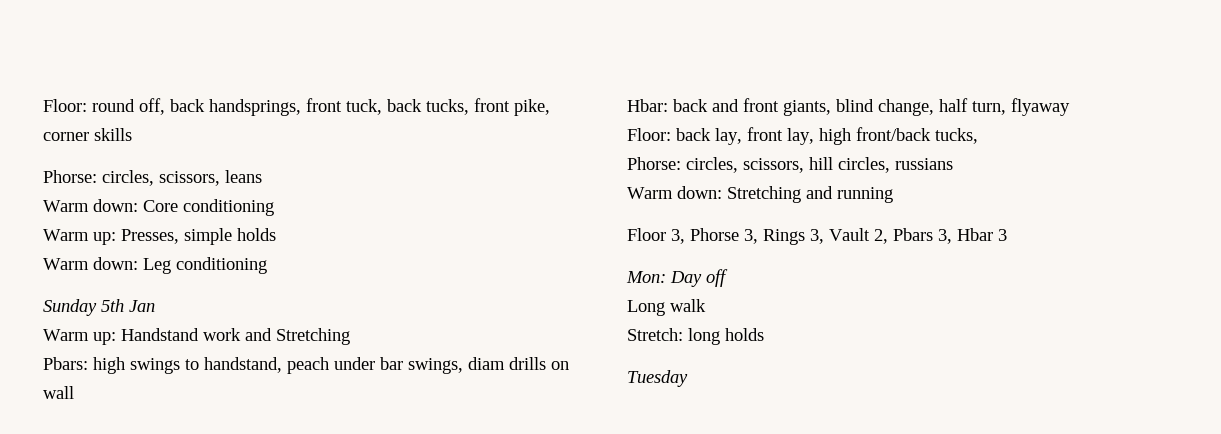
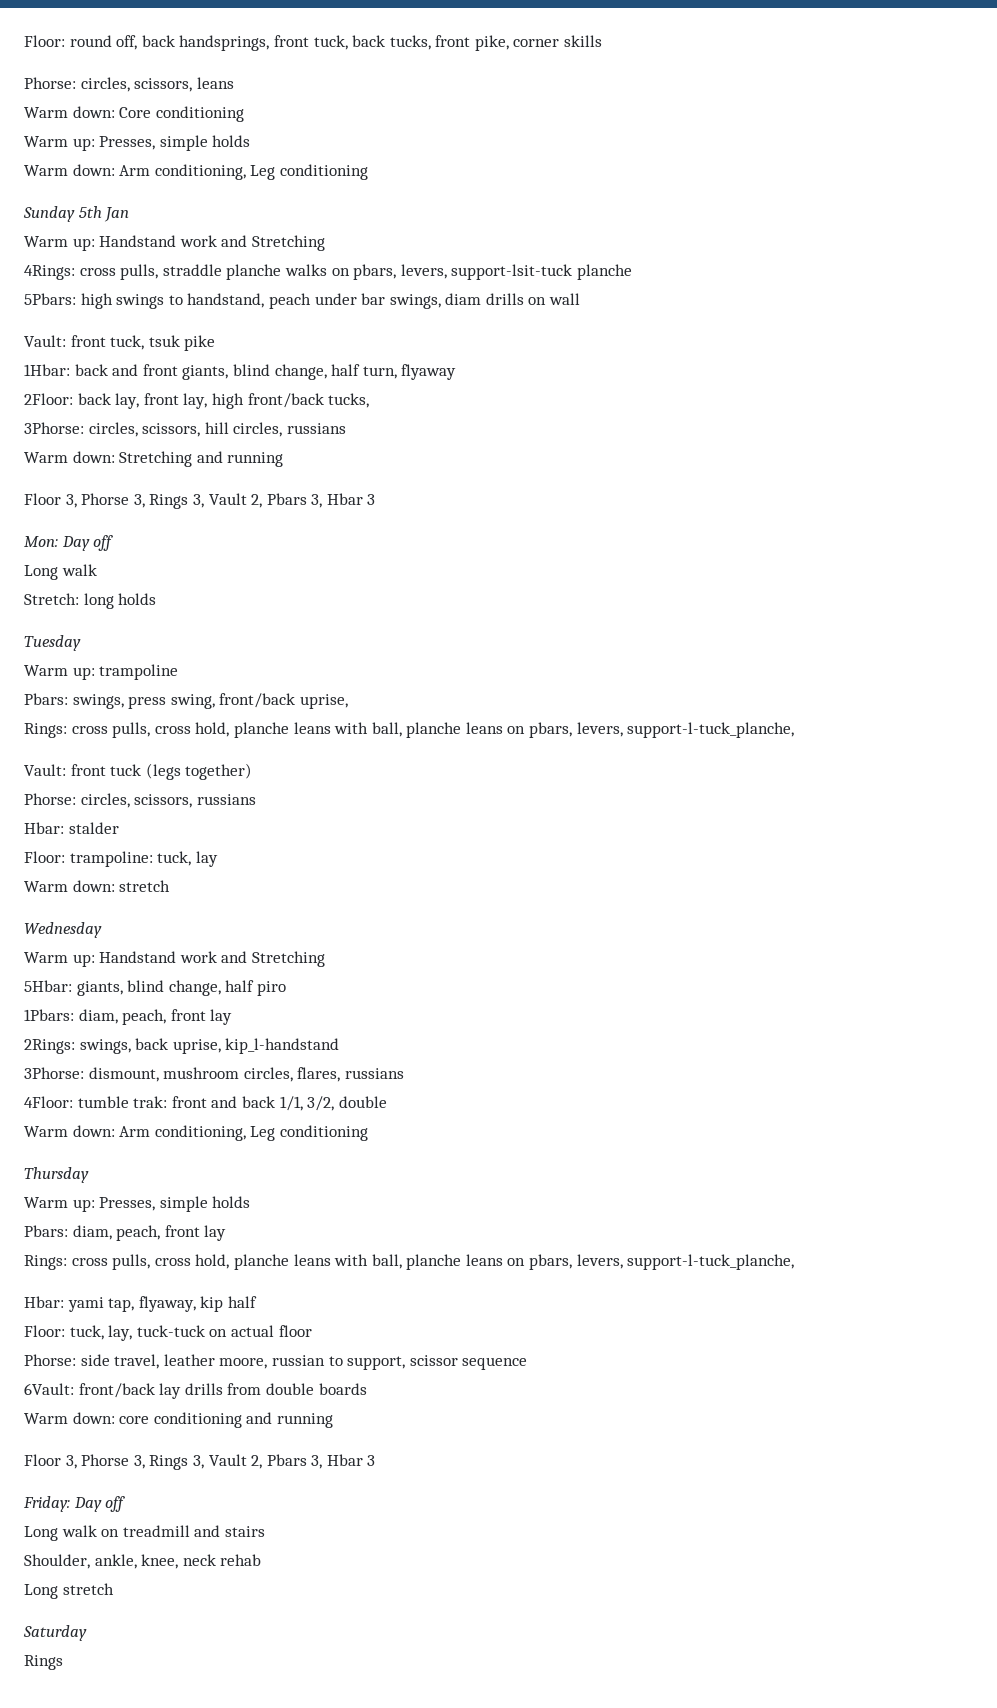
  Warm down: Core conditioning
  Warm up: Presses, simple holds
- Warm down: Leg conditioning
+ Warm down: Arm conditioning, Leg conditioning
- Pbars: high swings to handstand, peach under bar swings, diam drills on wall
+ 4Rings: cross pulls, straddle planche walks on pbars, levers, support-lsit-tuck planche
+ 5Pbars: high swings to handstand, peach under bar swings, diam drills on wall
- Hbar: back and front giants, blind change, half turn, flyaway
+ Vault: front tuck, tsuk pike
+ 1Hbar: back and front giants, blind change, half turn, flyaway
- Floor: back lay, front lay, high front/back tucks,
+ 2Floor: back lay, front lay, high front/back tucks,
- Phorse: circles, scissors, hill circles, russians
+ 3Phorse: circles, scissors, hill circles, russians
+ Warm up: trampoline
+ Pbars: swings, press swing, front/back uprise,
+ Rings: cross pulls, cross hold, planche leans with ball, planche leans on pbars, levers, support-l-tuck_planche,
+ Vault: front tuck (legs together)
+ Phorse: circles, scissors, russians
+ Hbar: stalder
+ Floor: trampoline: tuck, lay
+ Warm down: stretch
+ Wednesday
+ Warm up: Handstand work and Stretching
+ 5Hbar: giants, blind change, half piro
+ 1Pbars: diam, peach, front lay
+ 2Rings: swings, back uprise, kip_l-handstand
+ 3Phorse: dismount, mushroom circles, flares, russians
+ 4Floor: tumble trak: front and back 1/1, 3/2, double
+ Warm down: Arm conditioning, Leg conditioning
+ Thursday
+ Warm up: Presses, simple holds
+ Pbars: diam, peach, front lay
+ Rings: cross pulls, cross hold, planche leans with ball, planche leans on pbars, levers, support-l-tuck_planche,
+ Hbar: yami tap, flyaway, kip half
+ Floor: tuck, lay, tuck-tuck on actual floor
+ Phorse: side travel, leather moore, russian to support, scissor sequence
+ 6Vault: front/back lay drills from double boards
+ Warm down: core conditioning and running
+ Floor 3, Phorse 3, Rings 3, Vault 2, Pbars 3, Hbar 3
+ Friday: Day off
+ Long walk on treadmill and stairs
+ Shoulder, ankle, knee, neck rehab
+ Long stretch
+ Saturday
+ Rings

